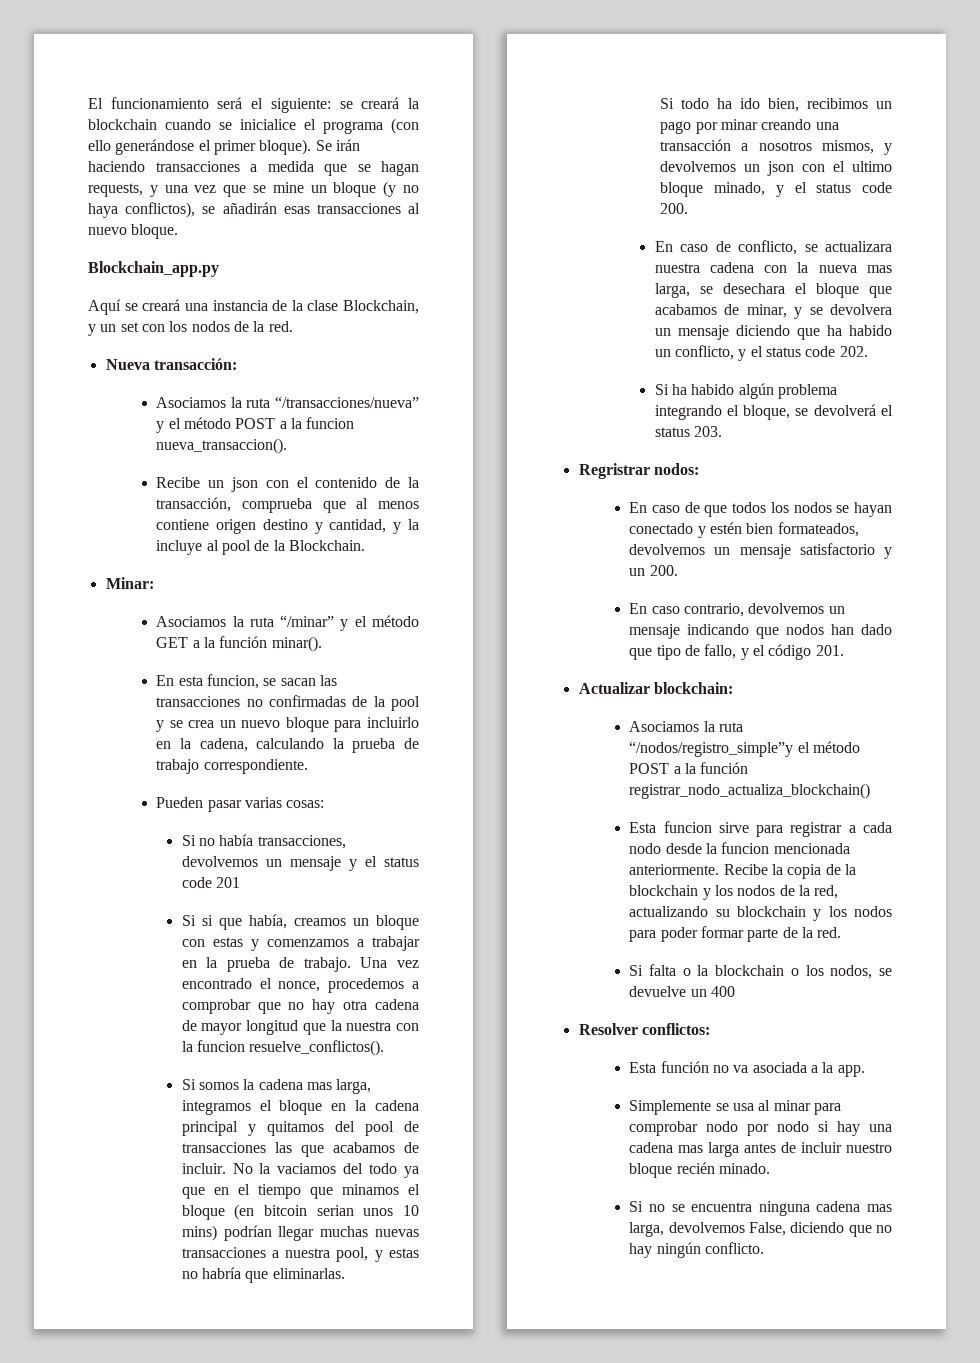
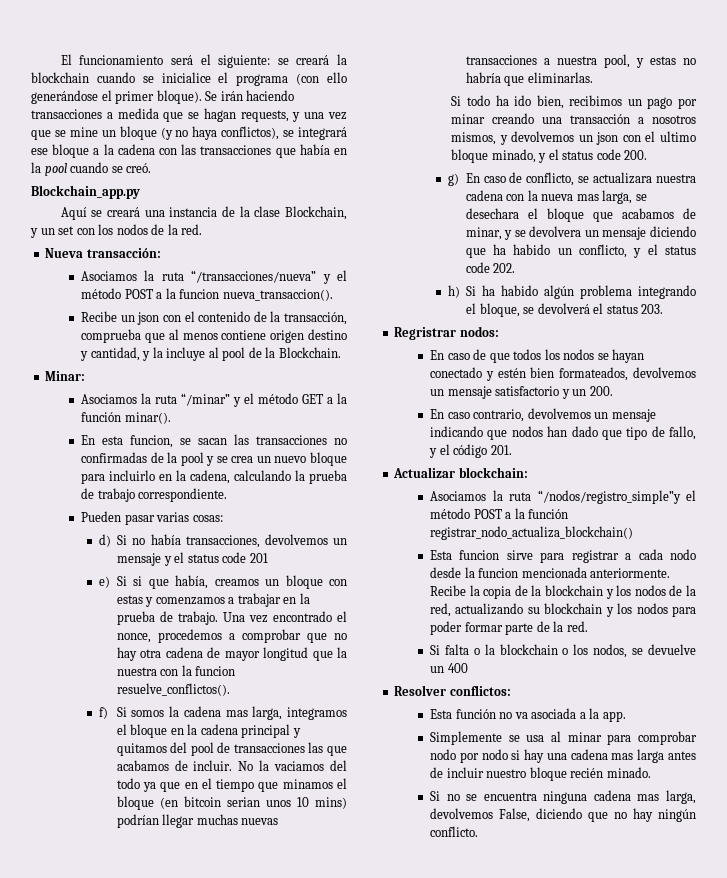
- Se irán haciendo transacciones a medida que se hagan requests, y una vez que se mine un bloque (y no haya conflictos), se añadirán esas transacciones al nuevo bloque.
+ Se irán haciendo transacciones a medida que se hagan requests, y una vez que se mine un bloque (y no haya conflictos), se integrará ese bloque a la cadena con las transacciones que había en la pool cuando se creó.
- Si no había transacciones, devolvemos un mensaje y el status code 201
+ d) Si no había transacciones, devolvemos un mensaje y el status code 201
- Si si que había, creamos un bloque con estas y comenzamos a trabajar en la prueba de trabajo.
+ e) Si si que había, creamos un bloque con estas y comenzamos a trabajar en la prueba de trabajo.
- Si somos la cadena mas larga, integramos el bloque en la cadena principal y quitamos del pool de transacciones las que acabamos de incluir.
+ f) Si somos la cadena mas larga, integramos el bloque en la cadena principal y quitamos del pool de transacciones las que acabamos de incluir.
- En caso de conflicto, se actualizara nuestra cadena con la nueva mas larga, se desechara el bloque que acabamos de minar, y se devolvera un mensaje diciendo que ha habido un conflicto, y el status code 202.
+ g) En caso de conflicto, se actualizara nuestra cadena con la nueva mas larga, se desechara el bloque que acabamos de minar, y se devolvera un mensaje diciendo que ha habido un conflicto, y el status code 202.
- Si ha habido algún problema integrando el bloque, se devolverá el status 203.
+ h) Si ha habido algún problema integrando el bloque, se devolverá el status 203.

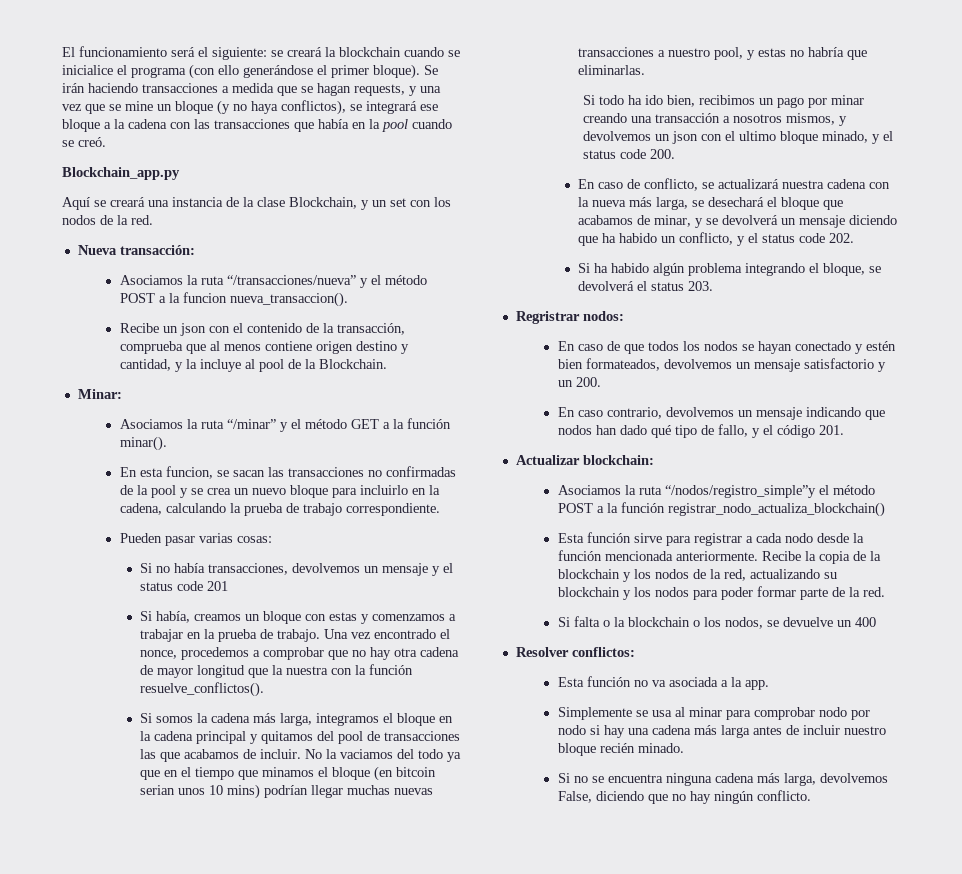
- d) Si no había transacciones, devolvemos un mensaje y el status code 201
+ Si no había transacciones, devolvemos un mensaje y el status code 201
- e) Si si que había, creamos un bloque con estas y comenzamos a trabajar en la prueba de trabajo.
+ Si había, creamos un bloque con estas y comenzamos a trabajar en la prueba de trabajo.
- Una vez encontrado el nonce, procedemos a comprobar que no hay otra cadena de mayor longitud que la nuestra con la funcion resuelve_conflictos().
+ Una vez encontrado el nonce, procedemos a comprobar que no hay otra cadena de mayor longitud que la nuestra con la función resuelve_conflictos().
- f) Si somos la cadena mas larga, integramos el bloque en la cadena principal y quitamos del pool de transacciones las que acabamos de incluir.
+ Si somos la cadena más larga, integramos el bloque en la cadena principal y quitamos del pool de transacciones las que acabamos de incluir.
- No la vaciamos del todo ya que en el tiempo que minamos el bloque (en bitcoin serian unos 10 mins) podrían llegar muchas nuevas transacciones a nuestra pool, y estas no habría que eliminarlas.
+ No la vaciamos del todo ya que en el tiempo que minamos el bloque (en bitcoin serian unos 10 mins) podrían llegar muchas nuevas transacciones a nuestro pool, y estas no habría que eliminarlas.
- g) En caso de conflicto, se actualizara nuestra cadena con la nueva mas larga, se desechara el bloque que acabamos de minar, y se devolvera un mensaje diciendo que ha habido un conflicto, y el status code 202.
+ En caso de conflicto, se actualizará nuestra cadena con la nueva más larga, se desechará el bloque que acabamos de minar, y se devolverá un mensaje diciendo que ha habido un conflicto, y el status code 202.
- h) Si ha habido algún problema integrando el bloque, se devolverá el status 203.
+ Si ha habido algún problema integrando el bloque, se devolverá el status 203.
- En caso contrario, devolvemos un mensaje indicando que nodos han dado que tipo de fallo, y el código 201.
+ En caso contrario, devolvemos un mensaje indicando que nodos han dado qué tipo de fallo, y el código 201.
- Esta funcion sirve para registrar a cada nodo desde la funcion mencionada anteriormente.
+ Esta función sirve para registrar a cada nodo desde la función mencionada anteriormente.
- Simplemente se usa al minar para comprobar nodo por nodo si hay una cadena mas larga antes de incluir nuestro bloque recién minado.
+ Simplemente se usa al minar para comprobar nodo por nodo si hay una cadena más larga antes de incluir nuestro bloque recién minado.
- Si no se encuentra ninguna cadena mas larga, devolvemos False, diciendo que no hay ningún conflicto.
+ Si no se encuentra ninguna cadena más larga, devolvemos False, diciendo que no hay ningún conflicto.

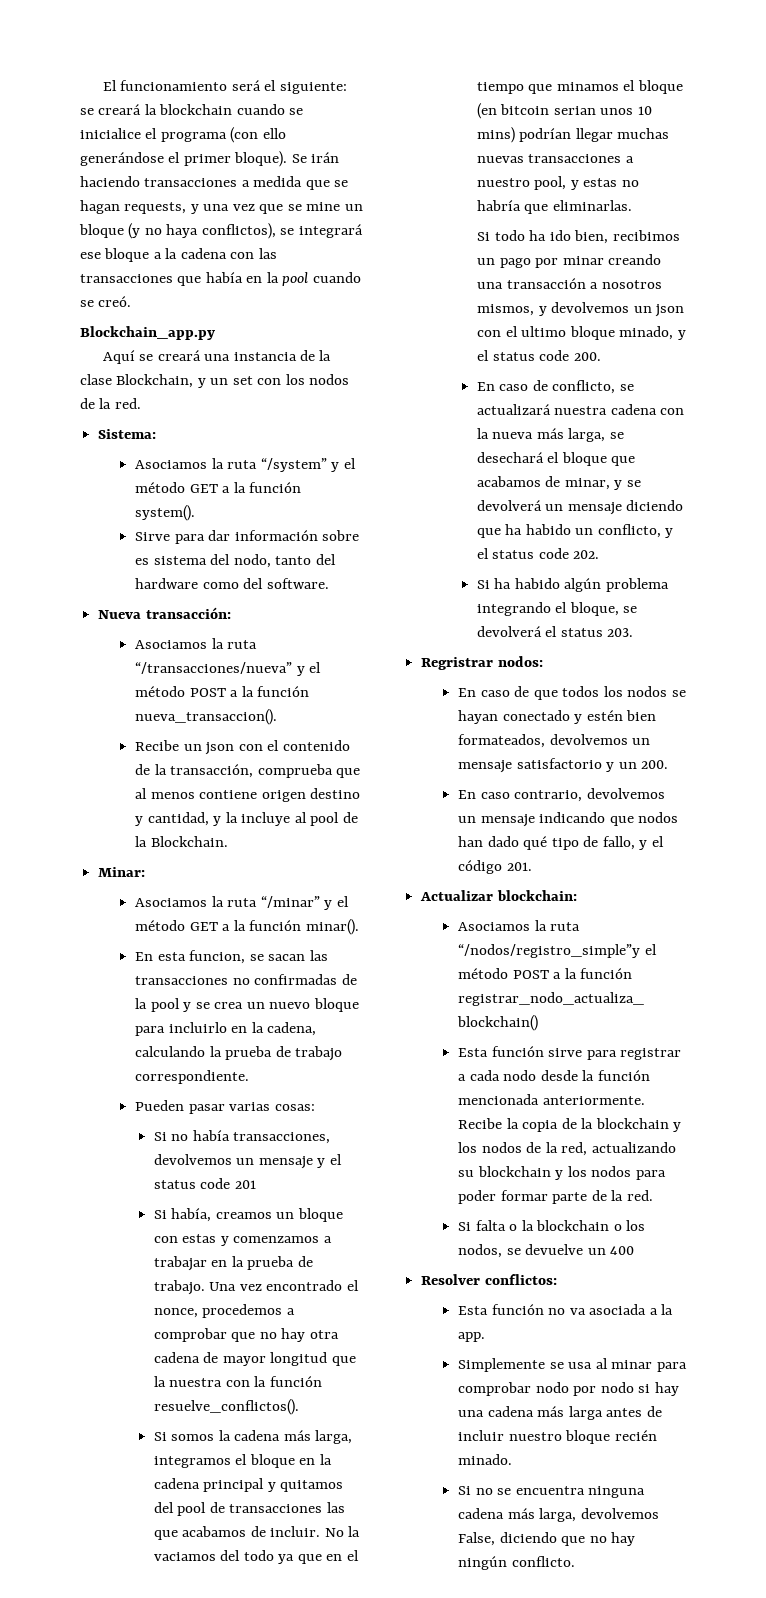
+ Sistema:
+ Asociamos la ruta “/system” y el método GET a la función system().
+ Sirve para dar información sobre es sistema del nodo, tanto del hardware como del software.
- Asociamos la ruta “/transacciones/nueva” y el método POST a la funcion nueva_transaccion().
+ Asociamos la ruta “/transacciones/nueva” y el método POST a la función nueva_transaccion().

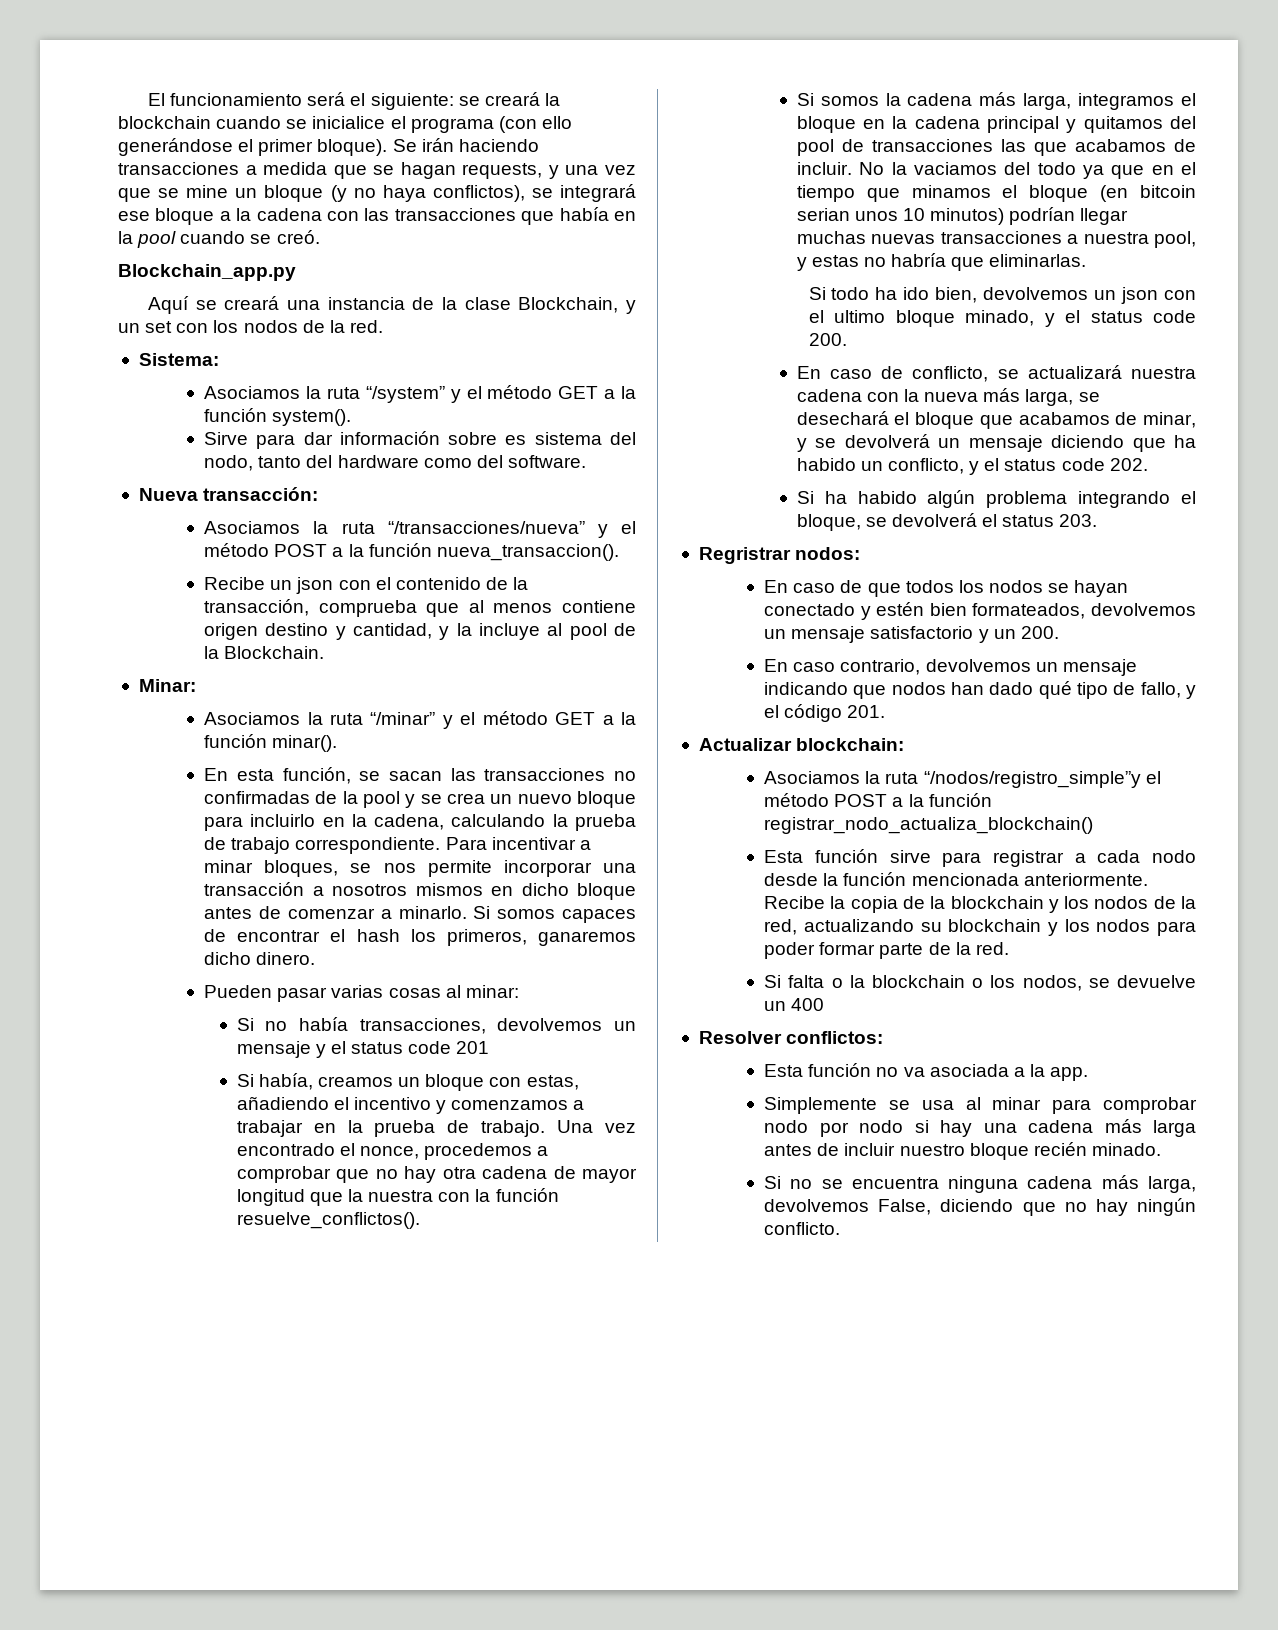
- En esta funcion, se sacan las transacciones no confirmadas de la pool y se crea un nuevo bloque para incluirlo en la cadena, calculando la prueba de trabajo correspondiente.
+ En esta función, se sacan las transacciones no confirmadas de la pool y se crea un nuevo bloque para incluirlo en la cadena, calculando la prueba de trabajo correspondiente. Para incentivar a minar bloques, se nos permite incorporar una transacción a nosotros mismos en dicho bloque antes de comenzar a minarlo. Si somos capaces de encontrar el hash los primeros, ganaremos dicho dinero.
- Pueden pasar varias cosas:
+ Pueden pasar varias cosas al minar:
- Si había, creamos un bloque con estas y comenzamos a trabajar en la prueba de trabajo.
+ Si había, creamos un bloque con estas, añadiendo el incentivo y comenzamos a trabajar en la prueba de trabajo.
- No la vaciamos del todo ya que en el tiempo que minamos el bloque (en bitcoin serian unos 10 mins) podrían llegar muchas nuevas transacciones a nuestro pool, y estas no habría que eliminarlas.
+ No la vaciamos del todo ya que en el tiempo que minamos el bloque (en bitcoin serian unos 10 minutos) podrían llegar muchas nuevas transacciones a nuestra pool, y estas no habría que eliminarlas.
- Si todo ha ido bien, recibimos un pago por minar creando una transacción a nosotros mismos, y devolvemos un json con el ultimo bloque minado, y el status code 200.
+ Si todo ha ido bien, devolvemos un json con el ultimo bloque minado, y el status code 200.

